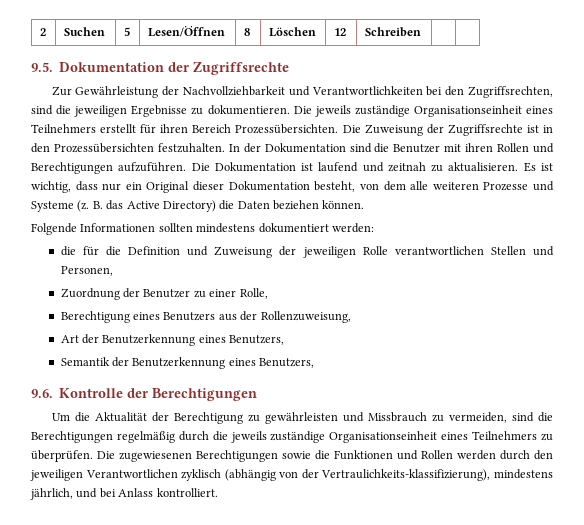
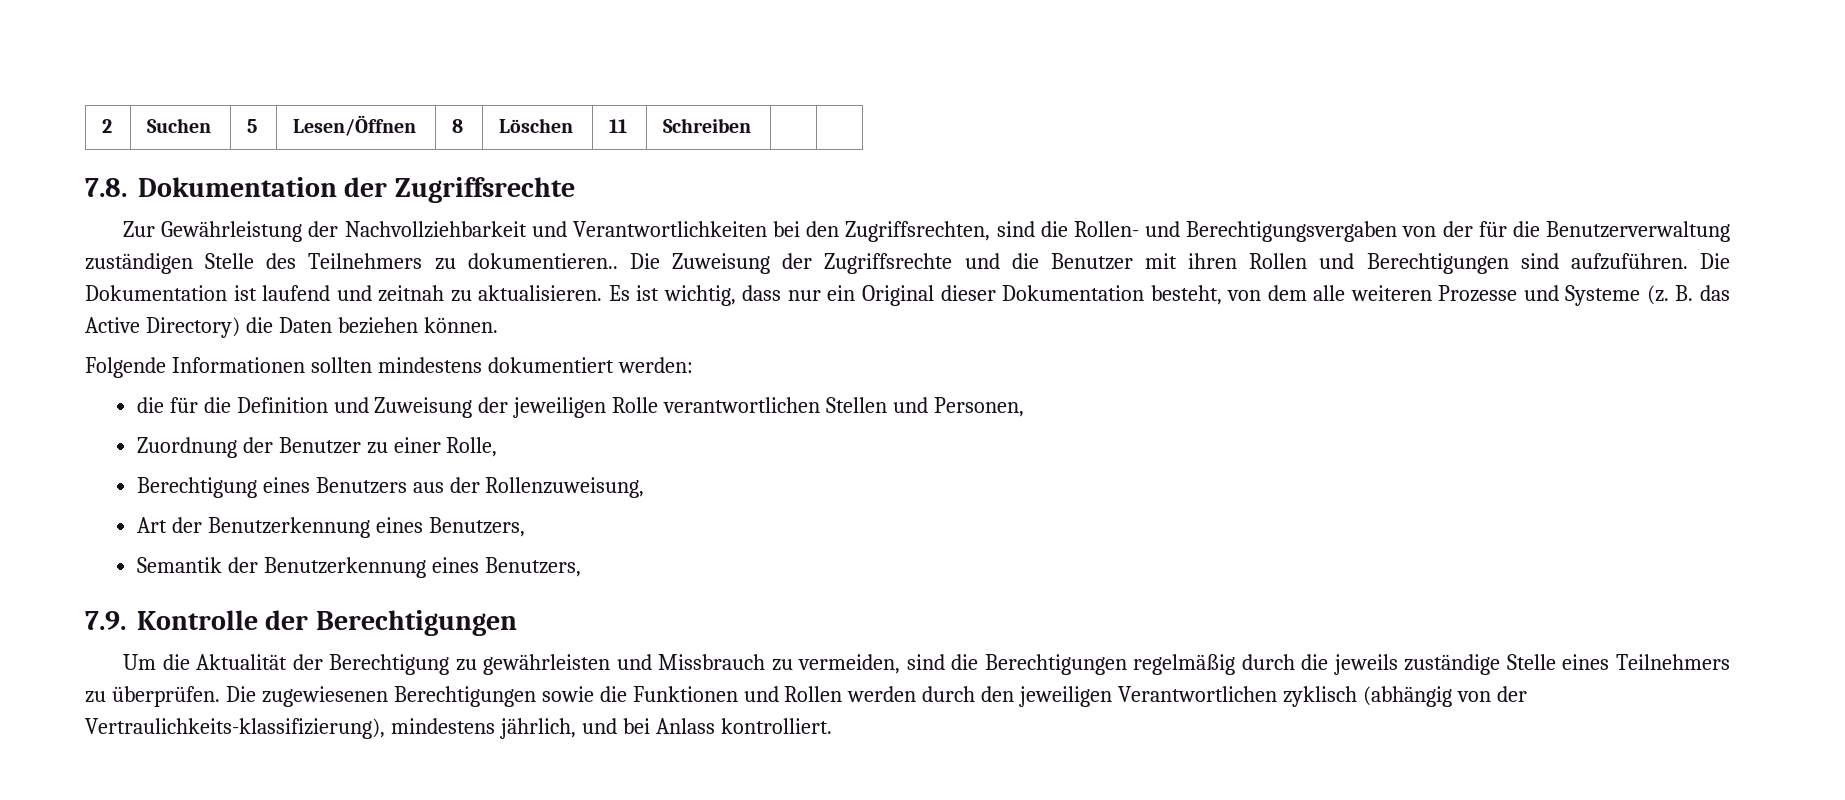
- 2 | Suchen | 5 | Lesen/Öffnen | 8 | Löschen | 12 | Schreiben | |
+ 2 | Suchen | 5 | Lesen/Öffnen | 8 | Löschen | 11 | Schreiben | |
- 9.5. Dokumentation der Zugriffsrechte
+ 7.8. Dokumentation der Zugriffsrechte
- Zur Gewährleistung der Nachvollziehbarkeit und Verantwortlichkeiten bei den Zugriffsrechten, sind die jeweiligen Ergebnisse zu dokumentieren. Die jeweils zuständige Organisationseinheit eines Teilnehmers erstellt für ihren Bereich Prozessübersichten. Die Zuweisung der Zugriffsrechte ist in den Prozessübersichten festzuhalten. In der Dokumentation sind die Benutzer mit ihren Rollen und Berechtigungen aufzuführen.
+ Zur Gewährleistung der Nachvollziehbarkeit und Verantwortlichkeiten bei den Zugriffsrechten, sind die Rollen- und Berechtigungsvergaben von der für die Benutzerverwaltung zuständigen Stelle des Teilnehmers zu dokumentieren.. Die Zuweisung der Zugriffsrechte und die Benutzer mit ihren Rollen und Berechtigungen sind aufzuführen.
- 9.6. Kontrolle der Berechtigungen
+ 7.9. Kontrolle der Berechtigungen
- Um die Aktualität der Berechtigung zu gewährleisten und Missbrauch zu vermeiden, sind die Berechtigungen regelmäßig durch die jeweils zuständige Organisationseinheit eines Teilnehmers zu überprüfen.
+ Um die Aktualität der Berechtigung zu gewährleisten und Missbrauch zu vermeiden, sind die Berechtigungen regelmäßig durch die jeweils zuständige Stelle eines Teilnehmers zu überprüfen.

